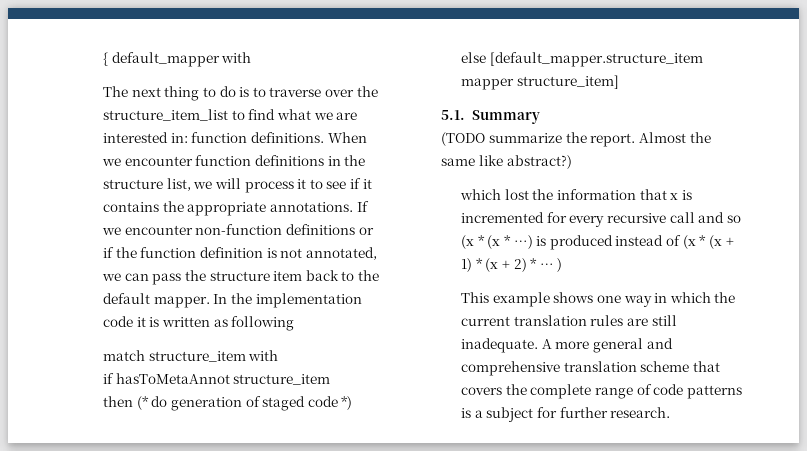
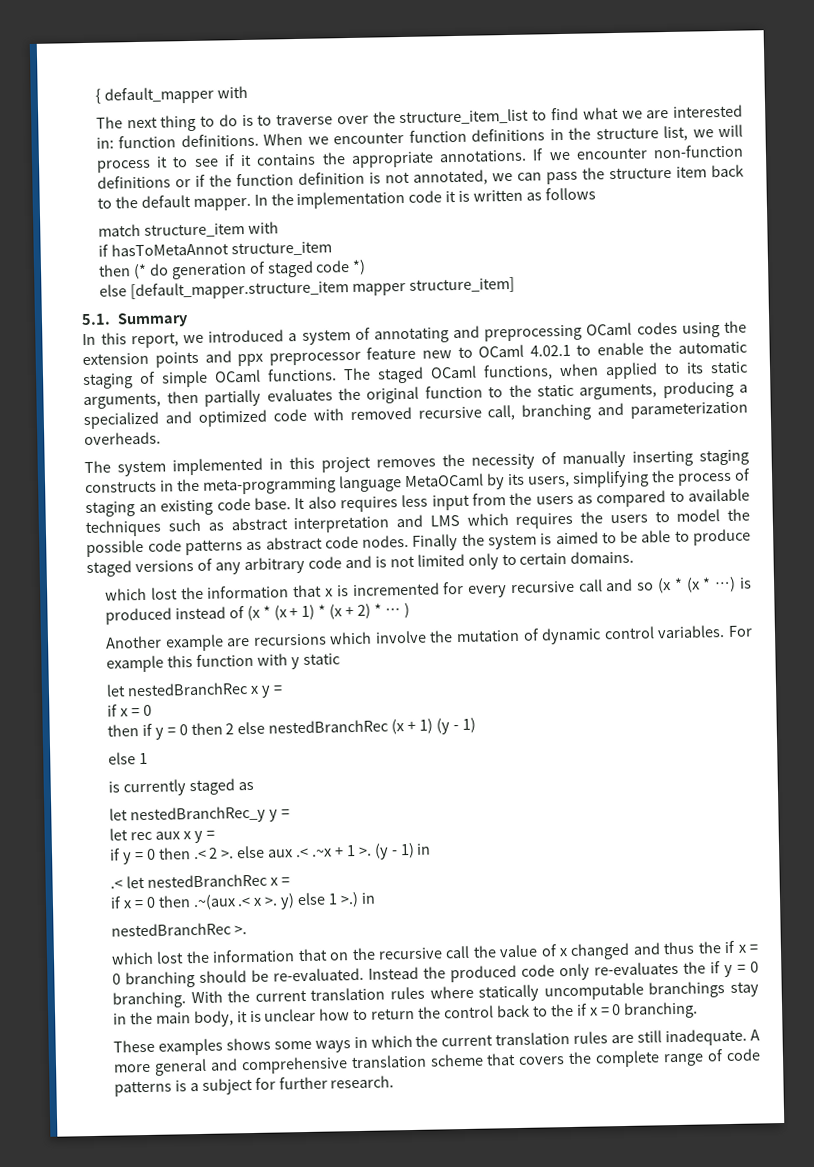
- In the implementation code it is written as following
+ In the implementation code it is written as follows
- (TODO summarize the report. Almost the same like abstract?)
+ In this report, we introduced a system of annotating and preprocessing OCaml codes using the extension points and ppx preprocessor feature new to OCaml 4.02.1 to enable the automatic staging of simple OCaml functions. The staged OCaml functions, when applied to its static arguments, then partially evaluates the original function to the static arguments, producing a specialized and optimized code with removed recursive call, branching and parameterization overheads.
+ The system implemented in this project removes the necessity of manually inserting staging constructs in the meta-programming language MetaOCaml by its users, simplifying the process of staging an existing code base. It also requires less input from the users as compared to available techniques such as abstract interpretation and LMS which requires the users to model the possible code patterns as abstract code nodes. Finally the system is aimed to be able to produce staged versions of any arbitrary code and is not limited only to certain domains.
- This example shows one way in which the current translation rules are still inadequate.
+ Another example are recursions which involve the mutation of dynamic control variables. For example this function with y static
+ let nestedBranchRec x y =
+ if x = 0
+ then if y = 0 then 2 else nestedBranchRec (x + 1) (y - 1)
+ else 1
+ is currently staged as
+ let nestedBranchRec_y y =
+ let rec aux x y =
+ if y = 0 then .< 2 >. else aux .< .~x + 1 >. (y - 1) in
+ .< let nestedBranchRec x =
+ if x = 0 then .~(aux .< x >. y) else 1 >.) in
+ nestedBranchRec >.
+ which lost the information that on the recursive call the value of x changed and thus the if x = 0 branching should be re-evaluated. Instead the produced code only re-evaluates the if y = 0 branching. With the current translation rules where statically uncomputable branchings stay in the main body, it is unclear how to return the control back to the if x = 0 branching.
+ These examples shows some ways in which the current translation rules are still inadequate.

